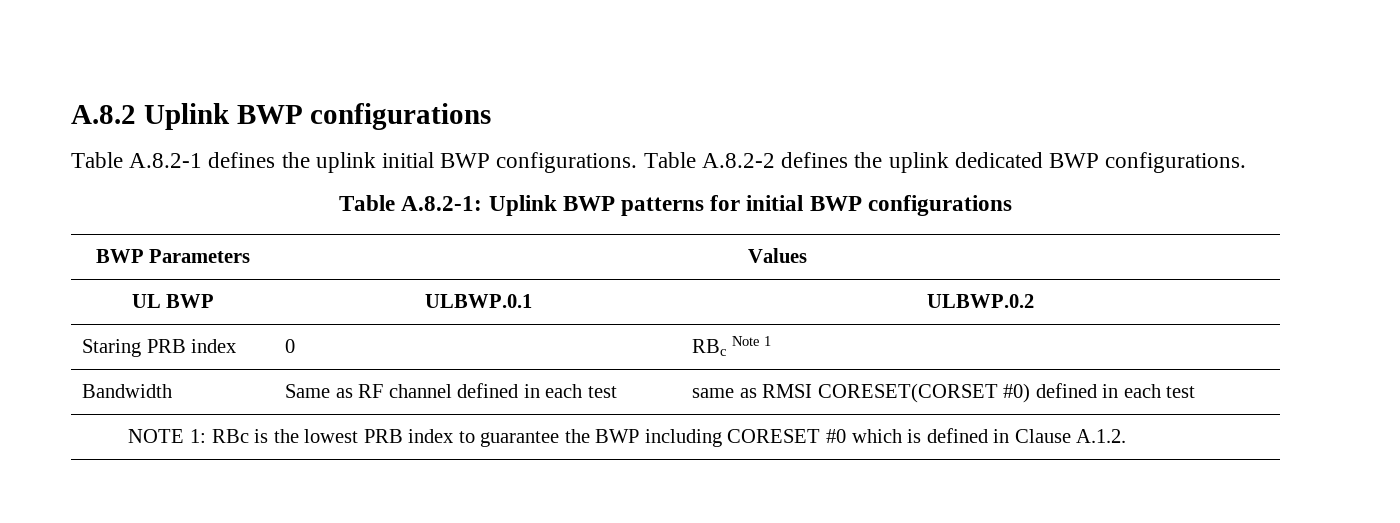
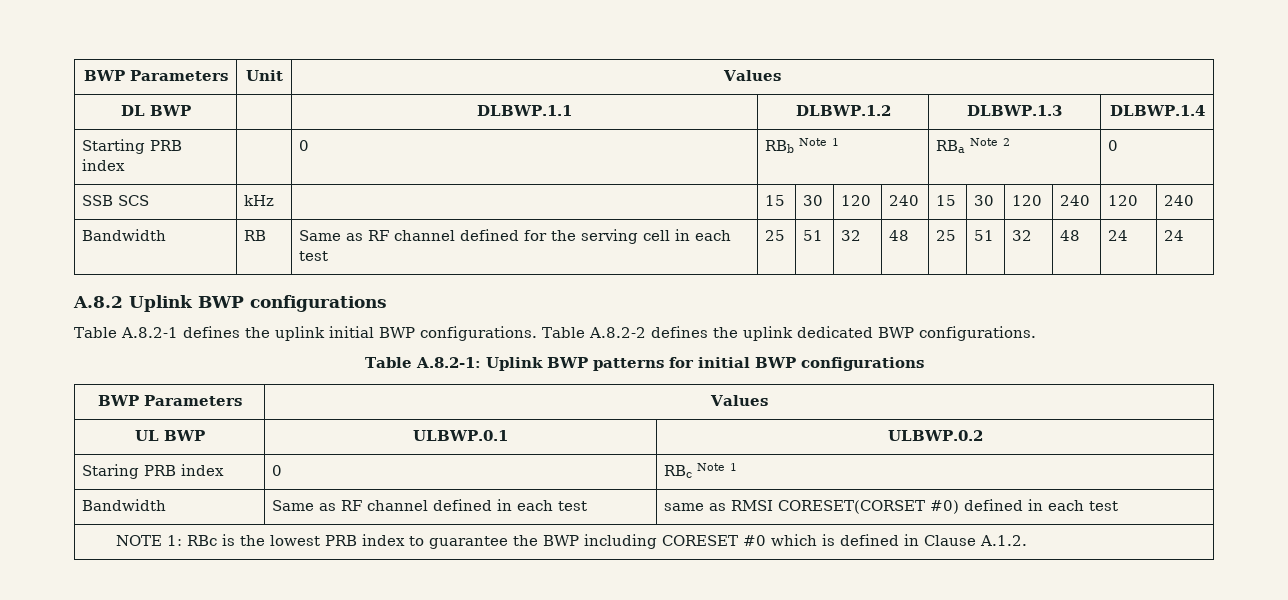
+ BWP Parameters | Unit | Values
+ DL BWP | | DLBWP.1.1 | DLBWP.1.2 | DLBWP.1.3 | DLBWP.1.4
+ Starting PRB index | | 0 | RBb Note 1 | RBa Note 2 | 0
+ SSB SCS | kHz | | 15 | 30 | 120 | 240 | 15 | 30 | 120 | 240 | 120 | 240
+ Bandwidth | RB | Same as RF channel defined for the serving cell in each test | 25 | 51 | 32 | 48 | 25 | 51 | 32 | 48 | 24 | 24

